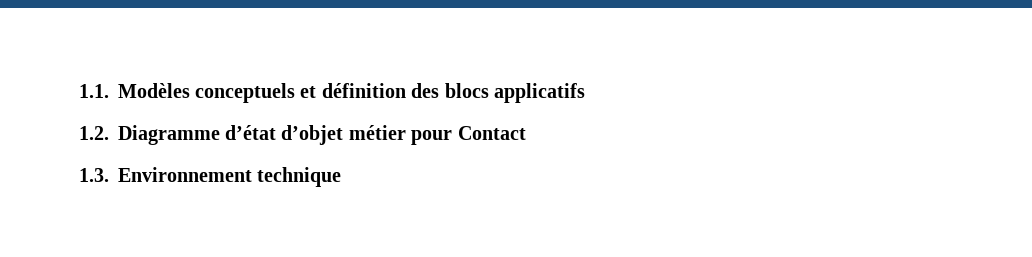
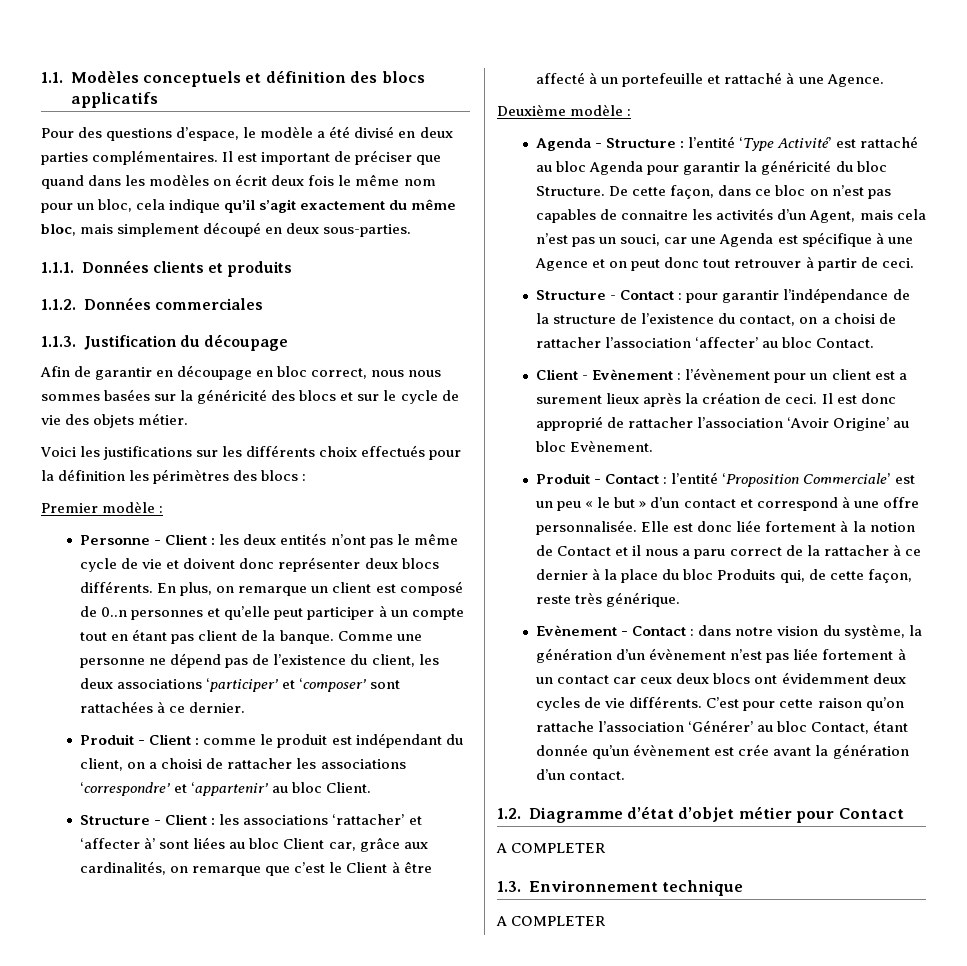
+ Pour des questions d’espace, le modèle a été divisé en deux parties complémentaires. Il est important de préciser que quand dans les modèles on écrit deux fois le même nom pour un bloc, cela indique qu’il s’agit exactement du même bloc, mais simplement découpé en deux sous-parties.
+ 1.1.1. Données clients et produits
+ 1.1.2. Données commerciales
+ 1.1.3. Justification du découpage
+ Afin de garantir en découpage en bloc correct, nous nous sommes basées sur la généricité des blocs et sur le cycle de vie des objets métier.
+ Voici les justifications sur les différents choix effectués pour la définition les périmètres des blocs :
+ Premier modèle :
+ Personne - Client : les deux entités n’ont pas le même cycle de vie et doivent donc représenter deux blocs différents. En plus, on remarque un client est composé de 0..n personnes et qu’elle peut participer à un compte tout en étant pas client de la banque. Comme une personne ne dépend pas de l’existence du client, les deux associations ‘participer’ et ‘composer’ sont rattachées à ce dernier.
+ Produit - Client : comme le produit est indépendant du client, on a choisi de rattacher les associations ‘correspondre’ et ‘appartenir’ au bloc Client.
+ Structure - Client : les associations ‘rattacher’ et ‘affecter à’ sont liées au bloc Client car, grâce aux cardinalités, on remarque que c’est le Client à être affecté à un portefeuille et rattaché à une Agence.
+ Deuxième modèle :
+ Agenda - Structure : l’entité ‘Type Activité’ est rattaché au bloc Agenda pour garantir la généricité du bloc Structure. De cette façon, dans ce bloc on n’est pas capables de connaitre les activités d’un Agent, mais cela n’est pas un souci, car une Agenda est spécifique à une Agence et on peut donc tout retrouver à partir de ceci.
+ Structure - Contact : pour garantir l’indépendance de la structure de l’existence du contact, on a choisi de rattacher l’association ‘affecter’ au bloc Contact.
+ Client - Evènement : l’évènement pour un client est a surement lieux après la création de ceci. Il est donc approprié de rattacher l’association ‘Avoir Origine’ au bloc Evènement.
+ Produit - Contact : l’entité ‘Proposition Commerciale’ est un peu « le but » d’un contact et correspond à une offre personnalisée. Elle est donc liée fortement à la notion de Contact et il nous a paru correct de la rattacher à ce dernier à la place du bloc Produits qui, de cette façon, reste très générique.
+ Evènement - Contact : dans notre vision du système, la génération d’un évènement n’est pas liée fortement à un contact car ceux deux blocs ont évidemment deux cycles de vie différents. C’est pour cette raison qu’on rattache l’association ‘Générer’ au bloc Contact, étant donnée qu’un évènement est crée avant la génération d’un contact.
  1.2. Diagramme d’état d’objet métier pour Contact
+ A COMPLETER
  1.3. Environnement technique
+ A COMPLETER

